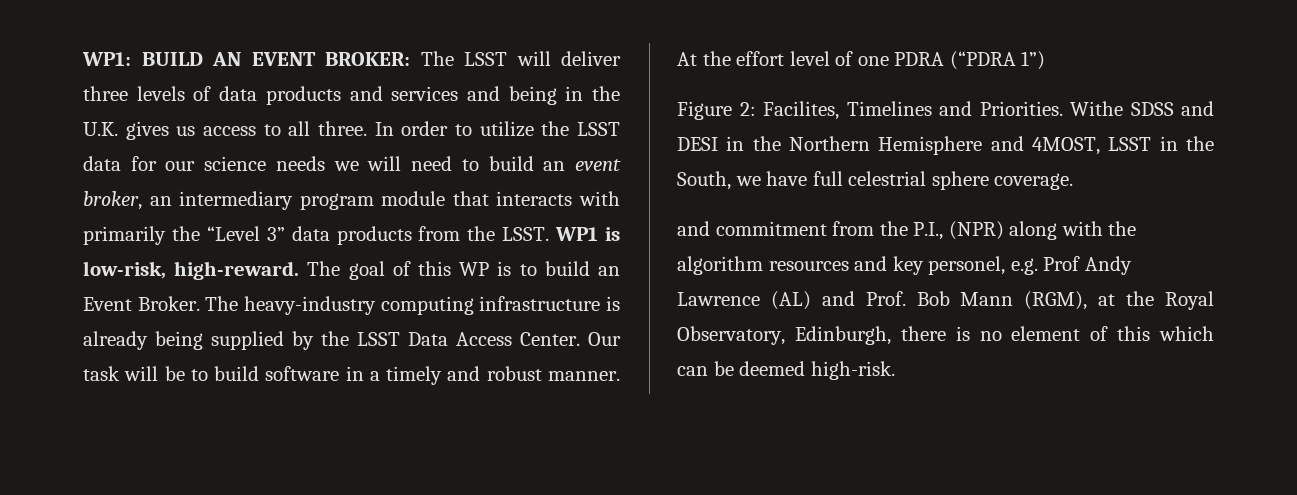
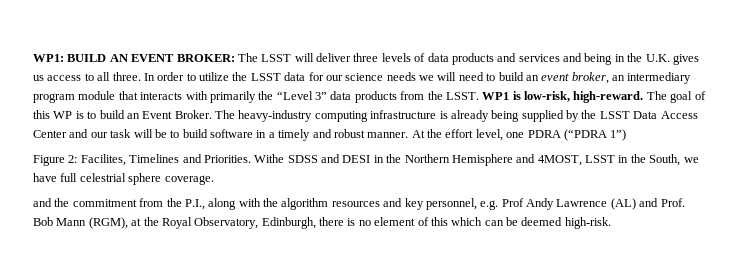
- The heavy-industry computing infrastructure is already being supplied by the LSST Data Access Center. Our task will be to build software in a timely and robust manner.
+ The heavy-industry computing infrastructure is already being supplied by the LSST Data Access Center and our task will be to build software in a timely and robust manner.
- At the effort level of one PDRA (“PDRA 1”)
+ At the effort level, one PDRA (“PDRA 1”)
- and commitment from the P.I., (NPR) along with the algorithm resources and key personel, e.g. Prof Andy Lawrence (AL) and Prof. Bob Mann (RGM), at the Royal Observatory, Edinburgh, there is no element of this which can be deemed high-risk.
+ and the commitment from the P.I., along with the algorithm resources and key personnel, e.g. Prof Andy Lawrence (AL) and Prof. Bob Mann (RGM), at the Royal Observatory, Edinburgh, there is no element of this which can be deemed high-risk.

